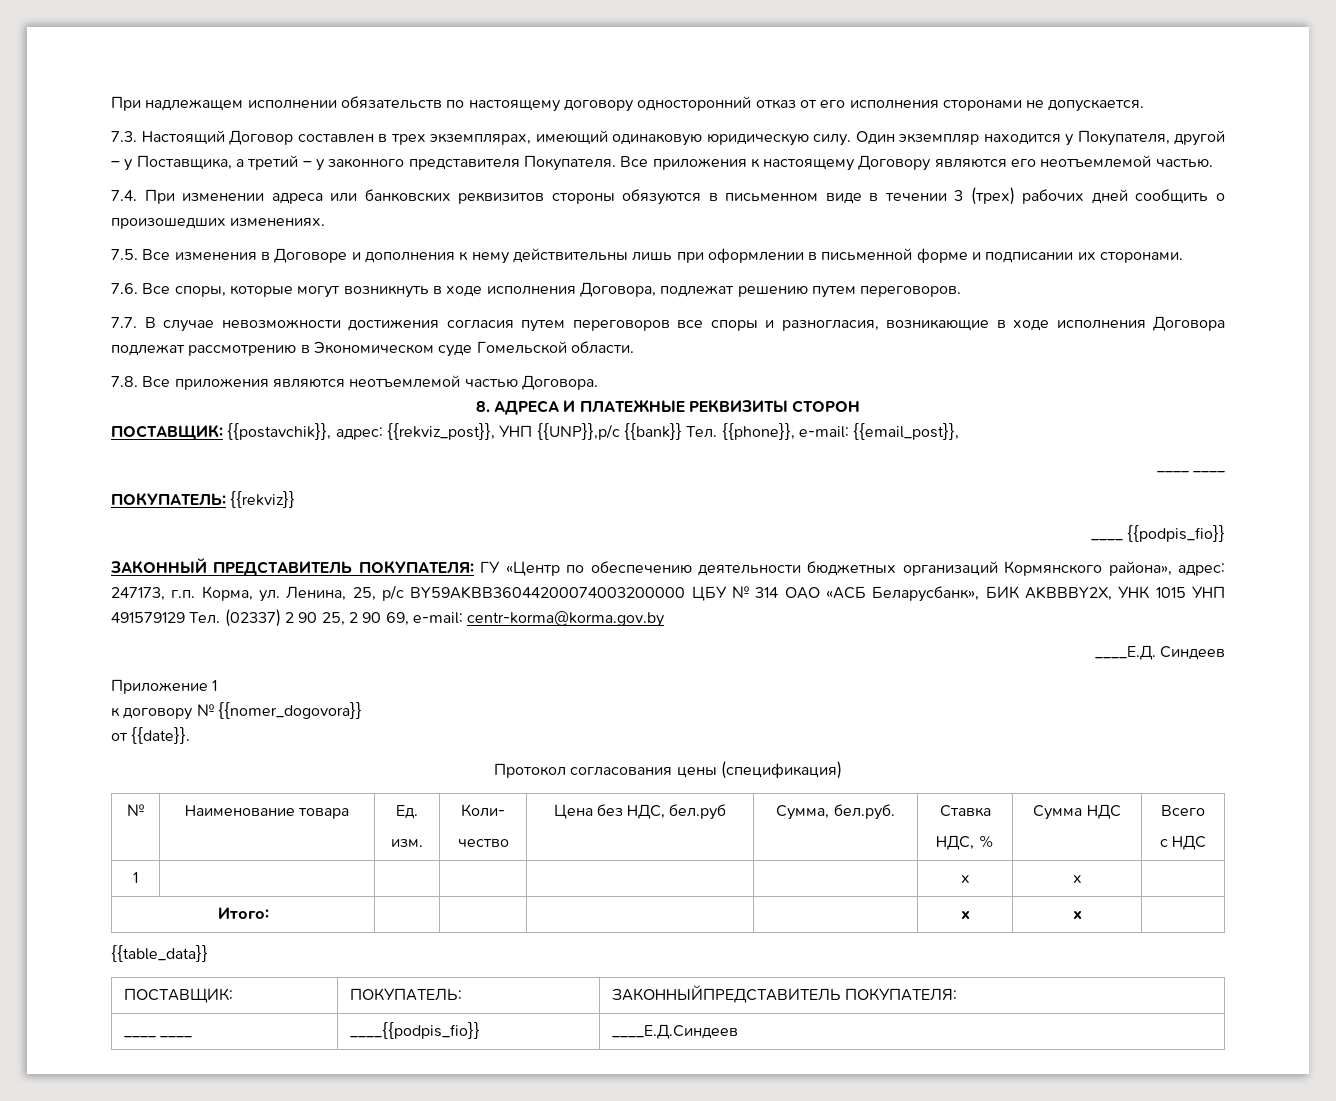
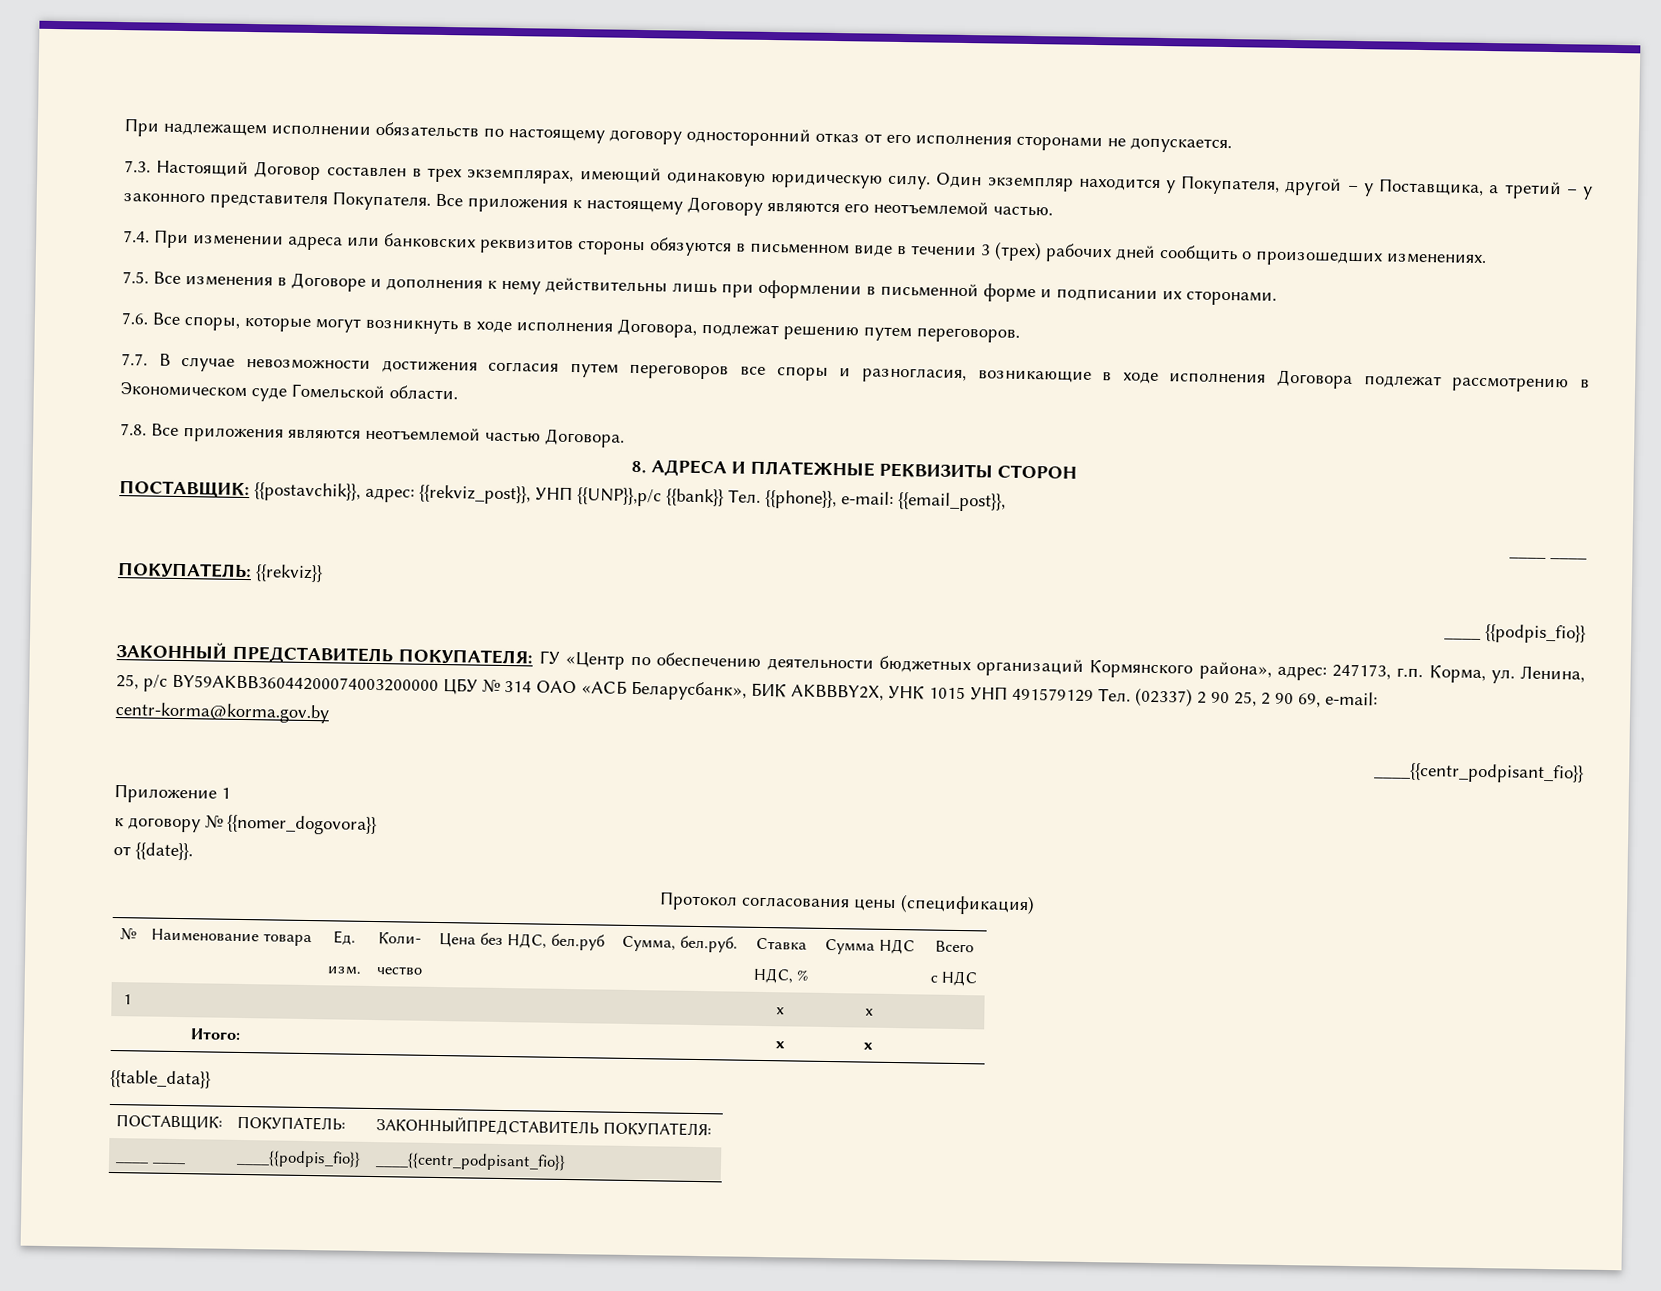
  ЗАКОННЫЙ ПРЕДСТАВИТЕЛЬ ПОКУПАТЕЛЯ: ГУ «Центр по обеспечению деятельности бюджетных организаций Кормянского района», адрес: 247173, г.п. Корма, ул. Ленина, 25, р/с BY59AKBB36044200074003200000 ЦБУ № 314 ОАО «АСБ Беларусбанк», БИК AKBBBY2Х, УНК 1015 УНП 491579129 Тел. (02337) 2 90 25, 2 90 69, e-mail: centr-korma@korma.gov.by
- ____Е.Д. Синдеев
+ ____{{centr_podpisant_fio}}
- ____ ____ | ____{{podpis_fio}} | ____Е.Д.Синдеев
+ ____ ____ | ____{{podpis_fio}} | ____{{centr_podpisant_fio}}

